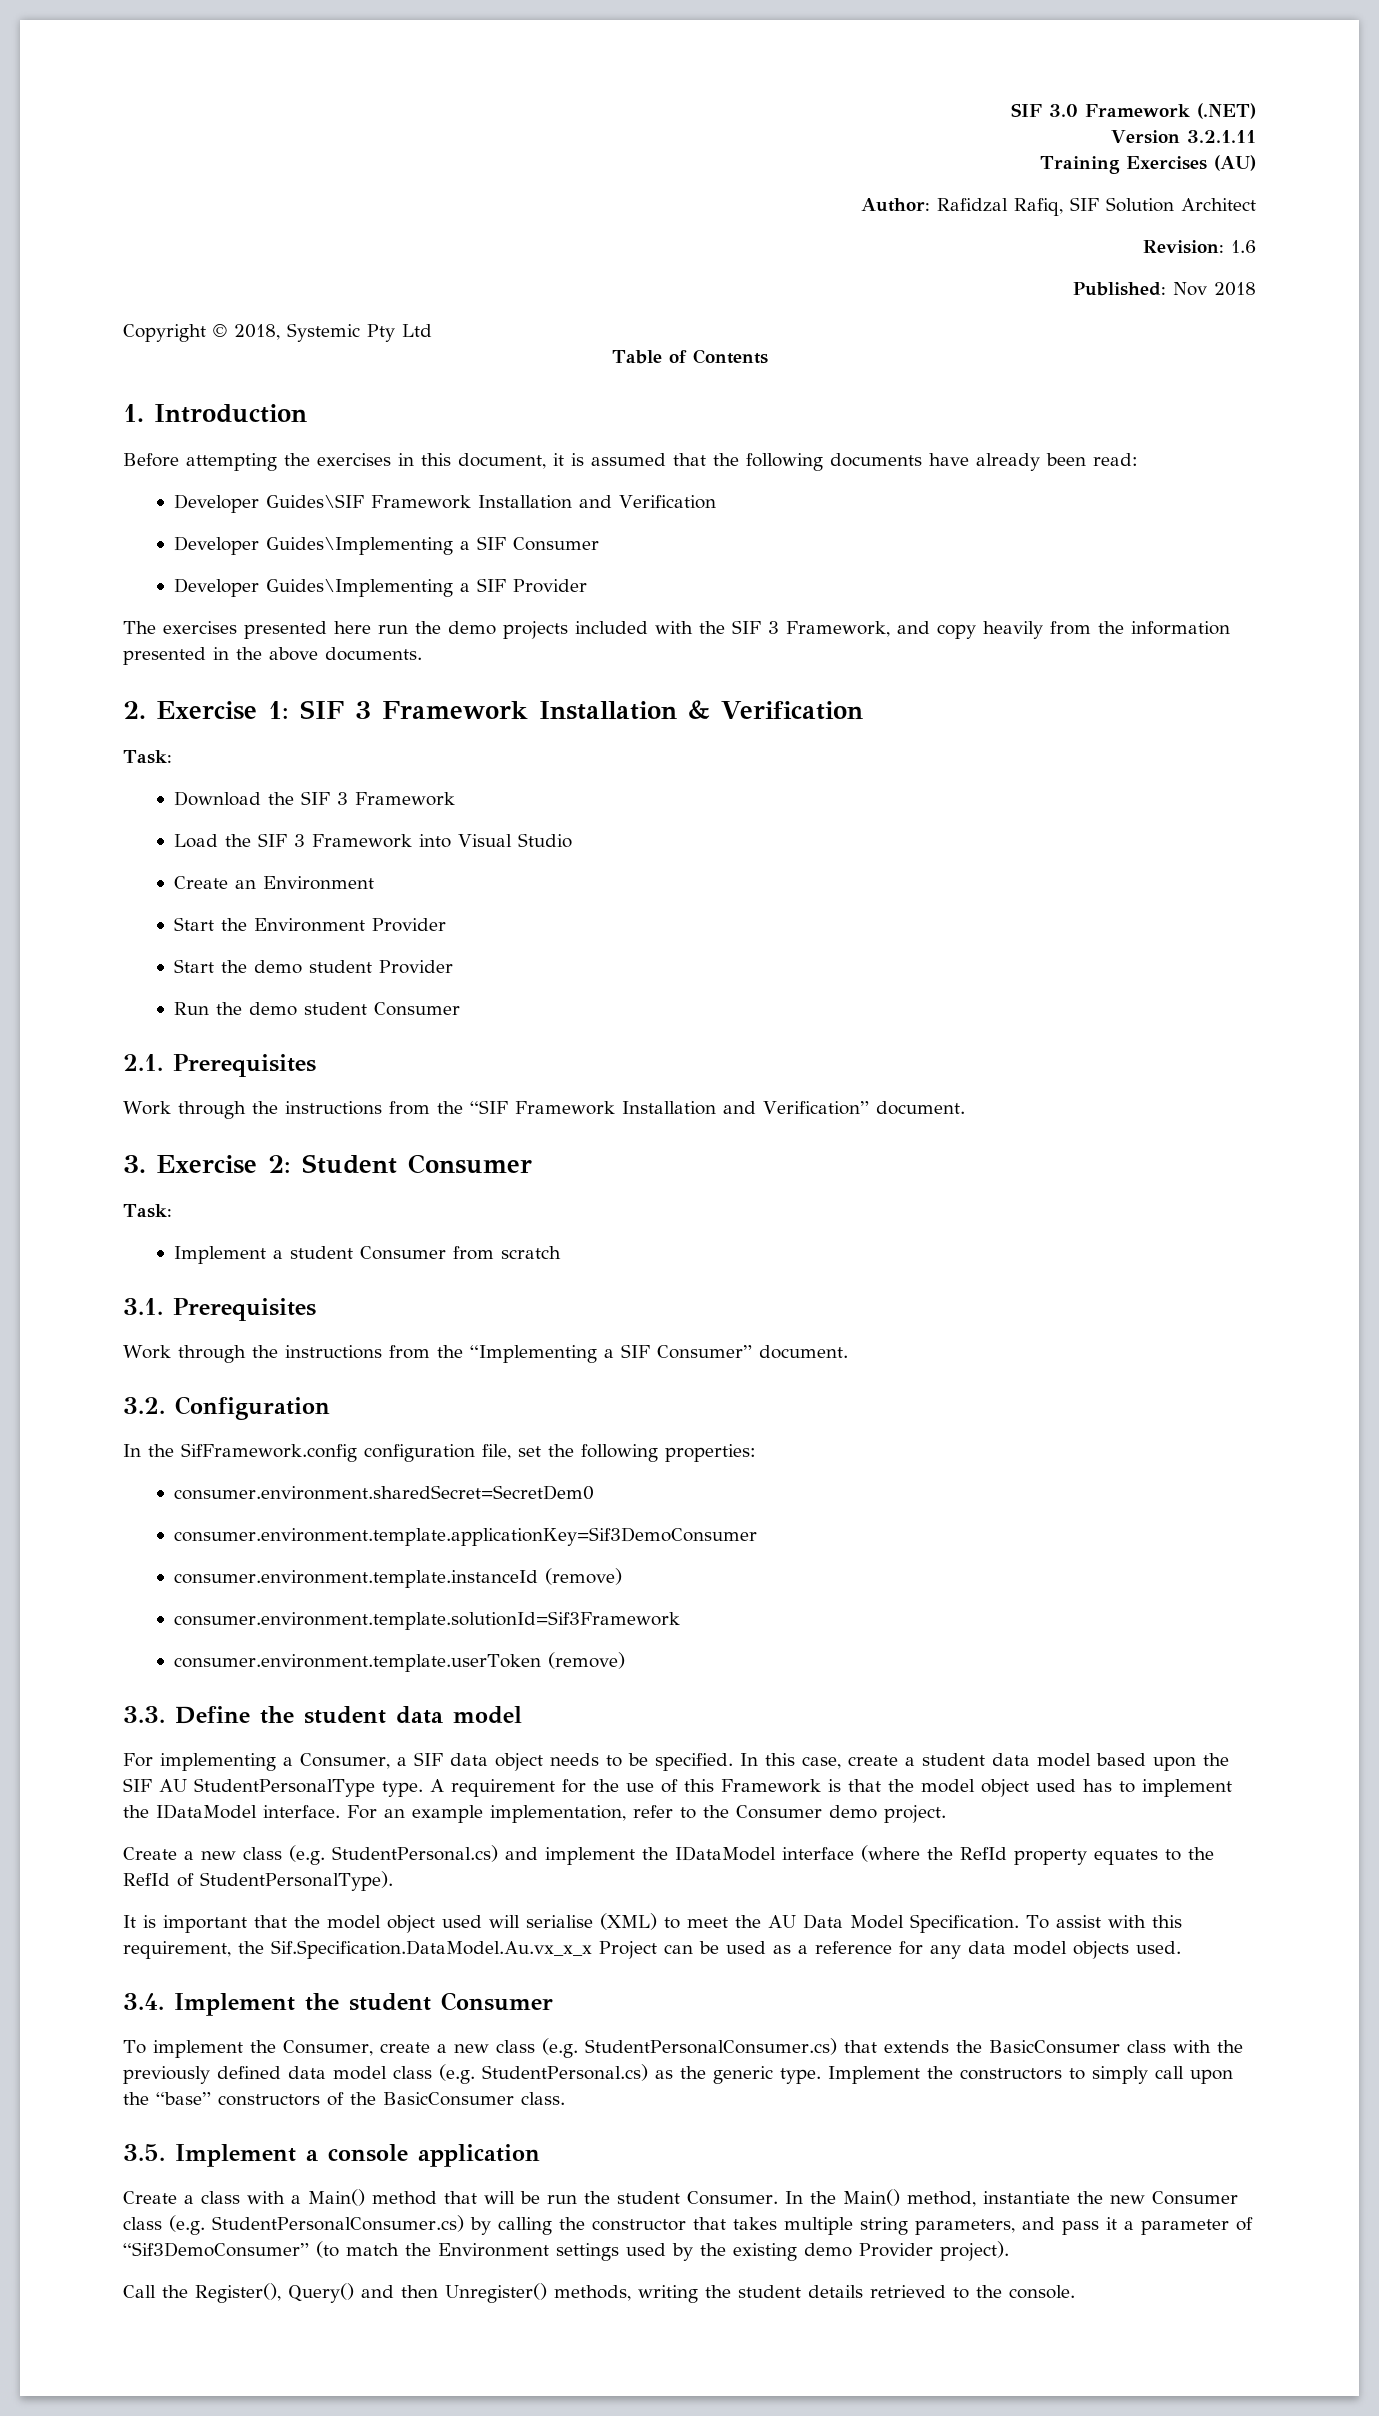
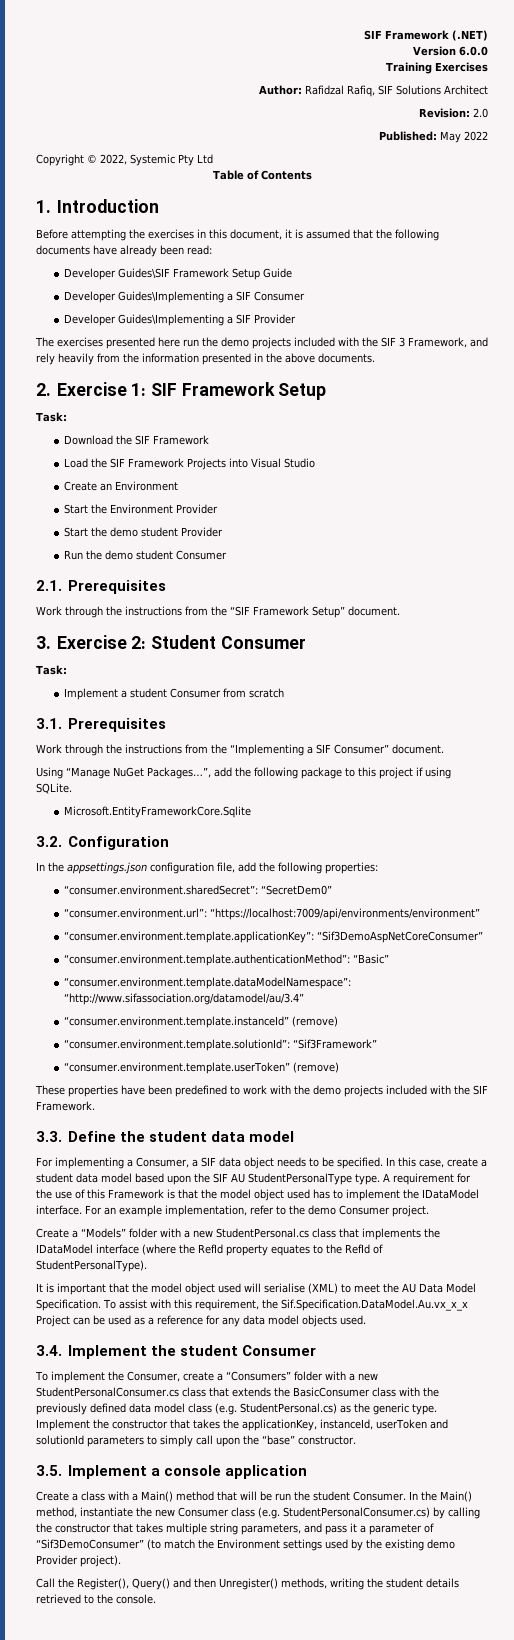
- SIF 3.0 Framework (.NET)
+ SIF Framework (.NET)
- Version 3.2.1.11
+ Version 6.0.0
- Training Exercises (AU)
+ Training Exercises
- Author: Rafidzal Rafiq, SIF Solution Architect
+ Author: Rafidzal Rafiq, SIF Solutions Architect
- Revision: 1.6
+ Revision: 2.0
- Published: Nov 2018
+ Published: May 2022
- Copyright © 2018, Systemic Pty Ltd
+ Copyright © 2022, Systemic Pty Ltd
- Developer Guides\SIF Framework Installation and Verification
+ Developer Guides\SIF Framework Setup Guide
- The exercises presented here run the demo projects included with the SIF 3 Framework, and copy heavily from the information presented in the above documents.
+ The exercises presented here run the demo projects included with the SIF 3 Framework, and rely heavily from the information presented in the above documents.
- 2. Exercise 1: SIF 3 Framework Installation & Verification
+ 2. Exercise 1: SIF Framework Setup
- Download the SIF 3 Framework
+ Download the SIF Framework
- Load the SIF 3 Framework into Visual Studio
+ Load the SIF Framework Projects into Visual Studio
- Work through the instructions from the “SIF Framework Installation and Verification” document.
+ Work through the instructions from the “SIF Framework Setup” document.
+ Using “Manage NuGet Packages…”, add the following package to this project if using SQLite.
+ Microsoft.EntityFrameworkCore.Sqlite
- In the SifFramework.config configuration file, set the following properties:
+ In the appsettings.json configuration file, add the following properties:
- consumer.environment.sharedSecret=SecretDem0
- consumer.environment.template.applicationKey=Sif3DemoConsumer
- consumer.environment.template.instanceId (remove)
- consumer.environment.template.solutionId=Sif3Framework
- consumer.environment.template.userToken (remove)
+ “consumer.environment.sharedSecret”: “SecretDem0”
+ “consumer.environment.url”: “https://localhost:7009/api/environments/environment”
+ “consumer.environment.template.applicationKey”: “Sif3DemoAspNetCoreConsumer”
+ “consumer.environment.template.authenticationMethod”: “Basic”
+ “consumer.environment.template.dataModelNamespace”: “http://www.sifassociation.org/datamodel/au/3.4”
+ “consumer.environment.template.instanceId” (remove)
+ “consumer.environment.template.solutionId”: “Sif3Framework”
+ “consumer.environment.template.userToken” (remove)
+ These properties have been predefined to work with the demo projects included with the SIF Framework.
- For an example implementation, refer to the Consumer demo project.
+ For an example implementation, refer to the demo Consumer project.
- Create a new class (e.g. StudentPersonal.cs) and implement the IDataModel interface (where the RefId property equates to the RefId of StudentPersonalType).
+ Create a “Models” folder with a new StudentPersonal.cs class that implements the IDataModel interface (where the RefId property equates to the RefId of StudentPersonalType).
- To implement the Consumer, create a new class (e.g. StudentPersonalConsumer.cs) that extends the BasicConsumer class with the previously defined data model class (e.g. StudentPersonal.cs) as the generic type.
+ To implement the Consumer, create a “Consumers” folder with a new StudentPersonalConsumer.cs class that extends the BasicConsumer class with the previously defined data model class (e.g. StudentPersonal.cs) as the generic type.
- Implement the constructors to simply call upon the “base” constructors of the BasicConsumer class.
+ Implement the constructor that takes the applicationKey, instanceId, userToken and solutionId parameters to simply call upon the “base” constructor.

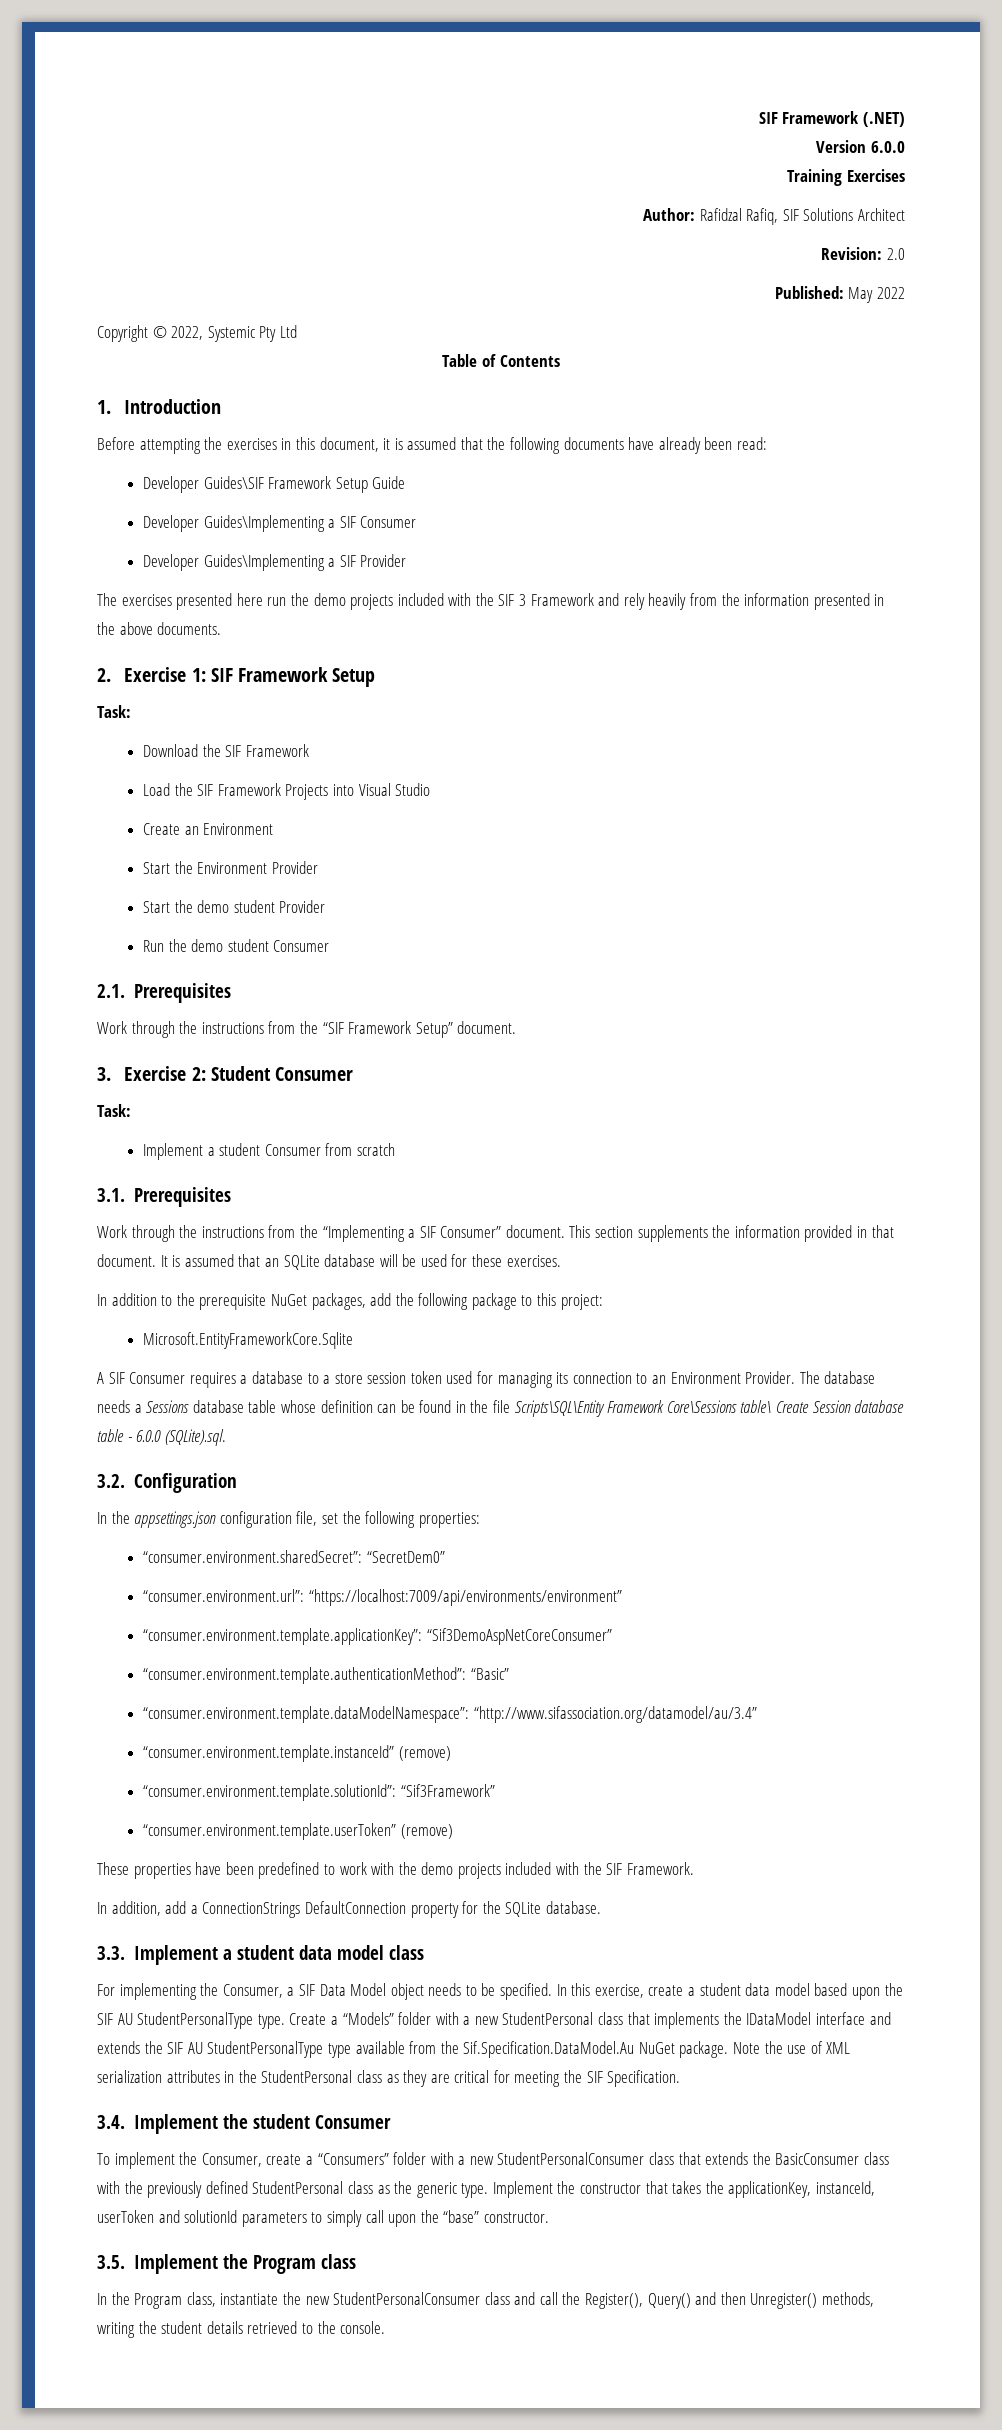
- The exercises presented here run the demo projects included with the SIF 3 Framework, and rely heavily from the information presented in the above documents.
+ The exercises presented here run the demo projects included with the SIF 3 Framework and rely heavily from the information presented in the above documents.
- Work through the instructions from the “Implementing a SIF Consumer” document.
- Using “Manage NuGet Packages…”, add the following package to this project if using SQLite.
+ Work through the instructions from the “Implementing a SIF Consumer” document. This section supplements the information provided in that document. It is assumed that an SQLite database will be used for these exercises.
+ In addition to the prerequisite NuGet packages, add the following package to this project:
  Microsoft.EntityFrameworkCore.Sqlite
+ A SIF Consumer requires a database to a store session token used for managing its connection to an Environment Provider. The database needs a Sessions database table whose definition can be found in the file Scripts\SQL\Entity Framework Core\Sessions table\ Create Session database table - 6.0.0 (SQLite).sql.
- In the appsettings.json configuration file, add the following properties:
+ In the appsettings.json configuration file, set the following properties:
+ In addition, add a ConnectionStrings DefaultConnection property for the SQLite database.
- 3.3. Define the student data model
+ 3.3. Implement a student data model class
- For implementing a Consumer, a SIF data object needs to be specified.
+ For implementing the Consumer, a SIF Data Model object needs to be specified.
- In this case, create a student data model based upon the SIF AU StudentPersonalType type. A requirement for the use of this Framework is that the model object used has to implement the IDataModel interface. For an example implementation, refer to the demo Consumer project.
- Create a “Models” folder with a new StudentPersonal.cs class that implements the IDataModel interface (where the RefId property equates to the RefId of StudentPersonalType).
- It is important that the model object used will serialise (XML) to meet the AU Data Model Specification. To assist with this requirement, the Sif.Specification.DataModel.Au.vx_x_x Project can be used as a reference for any data model objects used.
+ In this exercise, create a student data model based upon the SIF AU StudentPersonalType type. Create a “Models” folder with a new StudentPersonal class that implements the IDataModel interface and extends the SIF AU StudentPersonalType type available from the Sif.Specification.DataModel.Au NuGet package. Note the use of XML serialization attributes in the StudentPersonal class as they are critical for meeting the SIF Specification.
- To implement the Consumer, create a “Consumers” folder with a new StudentPersonalConsumer.cs class that extends the BasicConsumer class with the previously defined data model class (e.g. StudentPersonal.cs) as the generic type.
+ To implement the Consumer, create a “Consumers” folder with a new StudentPersonalConsumer class that extends the BasicConsumer class with the previously defined StudentPersonal class as the generic type.
- 3.5. Implement a console application
- Create a class with a Main() method that will be run the student Consumer. In the Main() method, instantiate the new Consumer class (e.g. StudentPersonalConsumer.cs) by calling the constructor that takes multiple string parameters, and pass it a parameter of “Sif3DemoConsumer” (to match the Environment settings used by the existing demo Provider project).
- Call the Register(), Query() and then Unregister() methods, writing the student details retrieved to the console.
+ 3.5. Implement the Program class
+ In the Program class, instantiate the new StudentPersonalConsumer class and call the Register(), Query() and then Unregister() methods, writing the student details retrieved to the console.

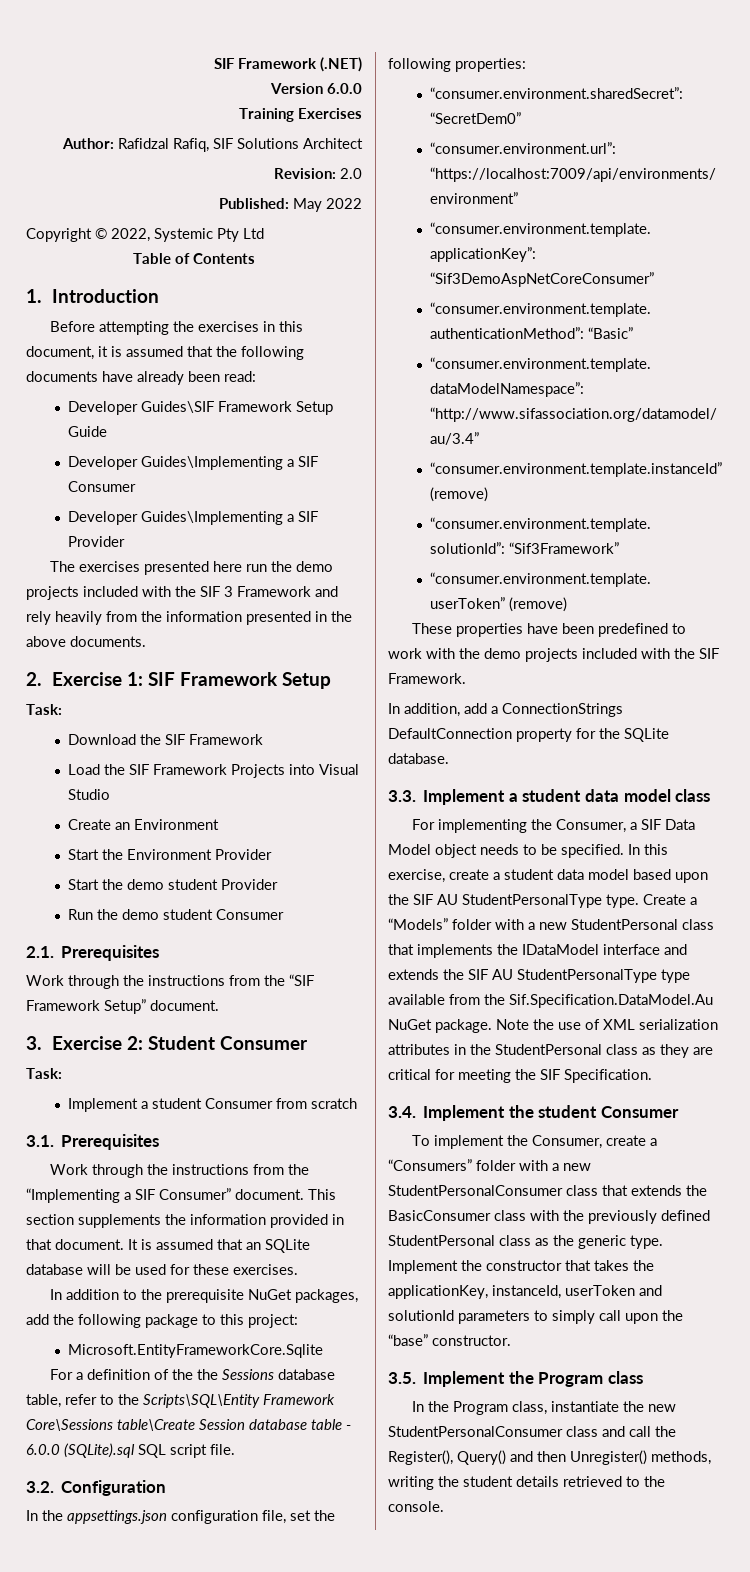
- A SIF Consumer requires a database to a store session token used for managing its connection to an Environment Provider. The database needs a Sessions database table whose definition can be found in the file Scripts\SQL\Entity Framework Core\Sessions table\ Create Session database table - 6.0.0 (SQLite).sql.
+ For a definition of the the Sessions database table, refer to the Scripts\SQL\Entity Framework Core\Sessions table\Create Session database table - 6.0.0 (SQLite).sql SQL script file.

